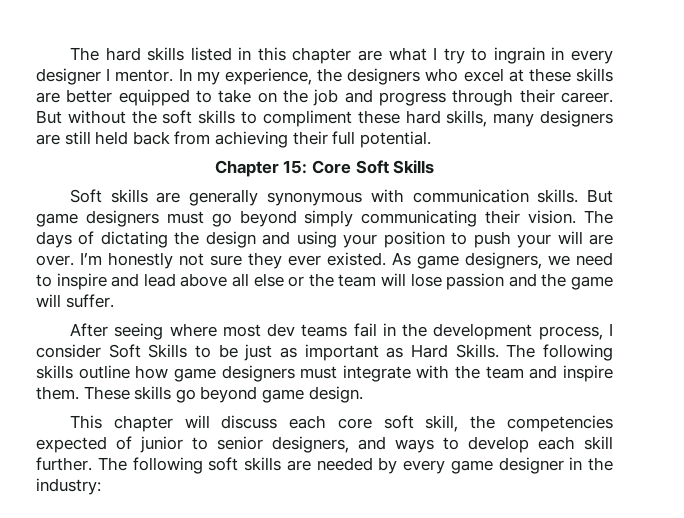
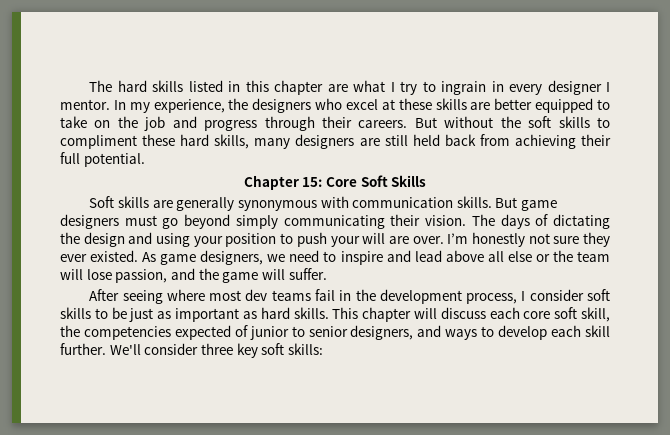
- In my experience, the designers who excel at these skills are better equipped to take on the job and progress through their career.
+ In my experience, the designers who excel at these skills are better equipped to take on the job and progress through their careers.
- As game designers, we need to inspire and lead above all else or the team will lose passion and the game will suffer.
+ As game designers, we need to inspire and lead above all else or the team will lose passion, and the game will suffer.
- After seeing where most dev teams fail in the development process, I consider Soft Skills to be just as important as Hard Skills. The following skills outline how game designers must integrate with the team and inspire them. These skills go beyond game design.
- This chapter will discuss each core soft skill, the competencies expected of junior to senior designers, and ways to develop each skill further.
+ After seeing where most dev teams fail in the development process, I consider soft skills to be just as important as hard skills. This chapter will discuss each core soft skill, the competencies expected of junior to senior designers, and ways to develop each skill further.
- The following soft skills are needed by every game designer in the industry:
+ We'll consider three key soft skills:

